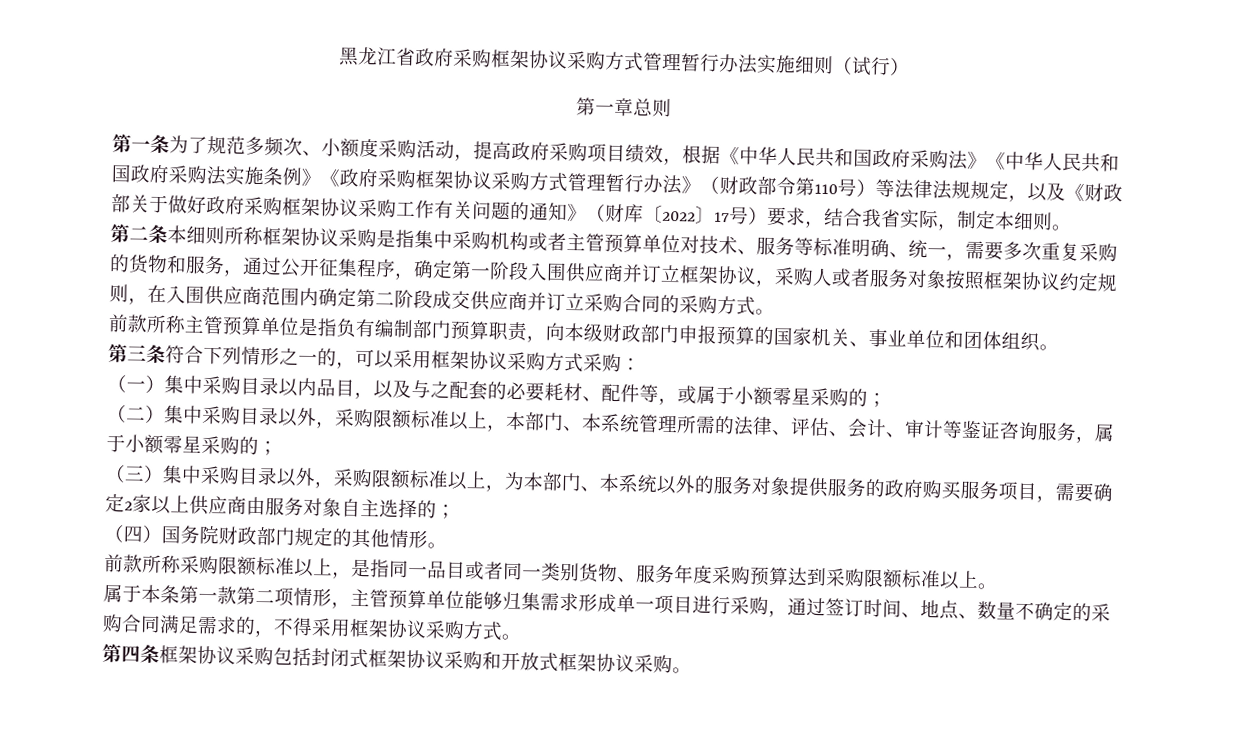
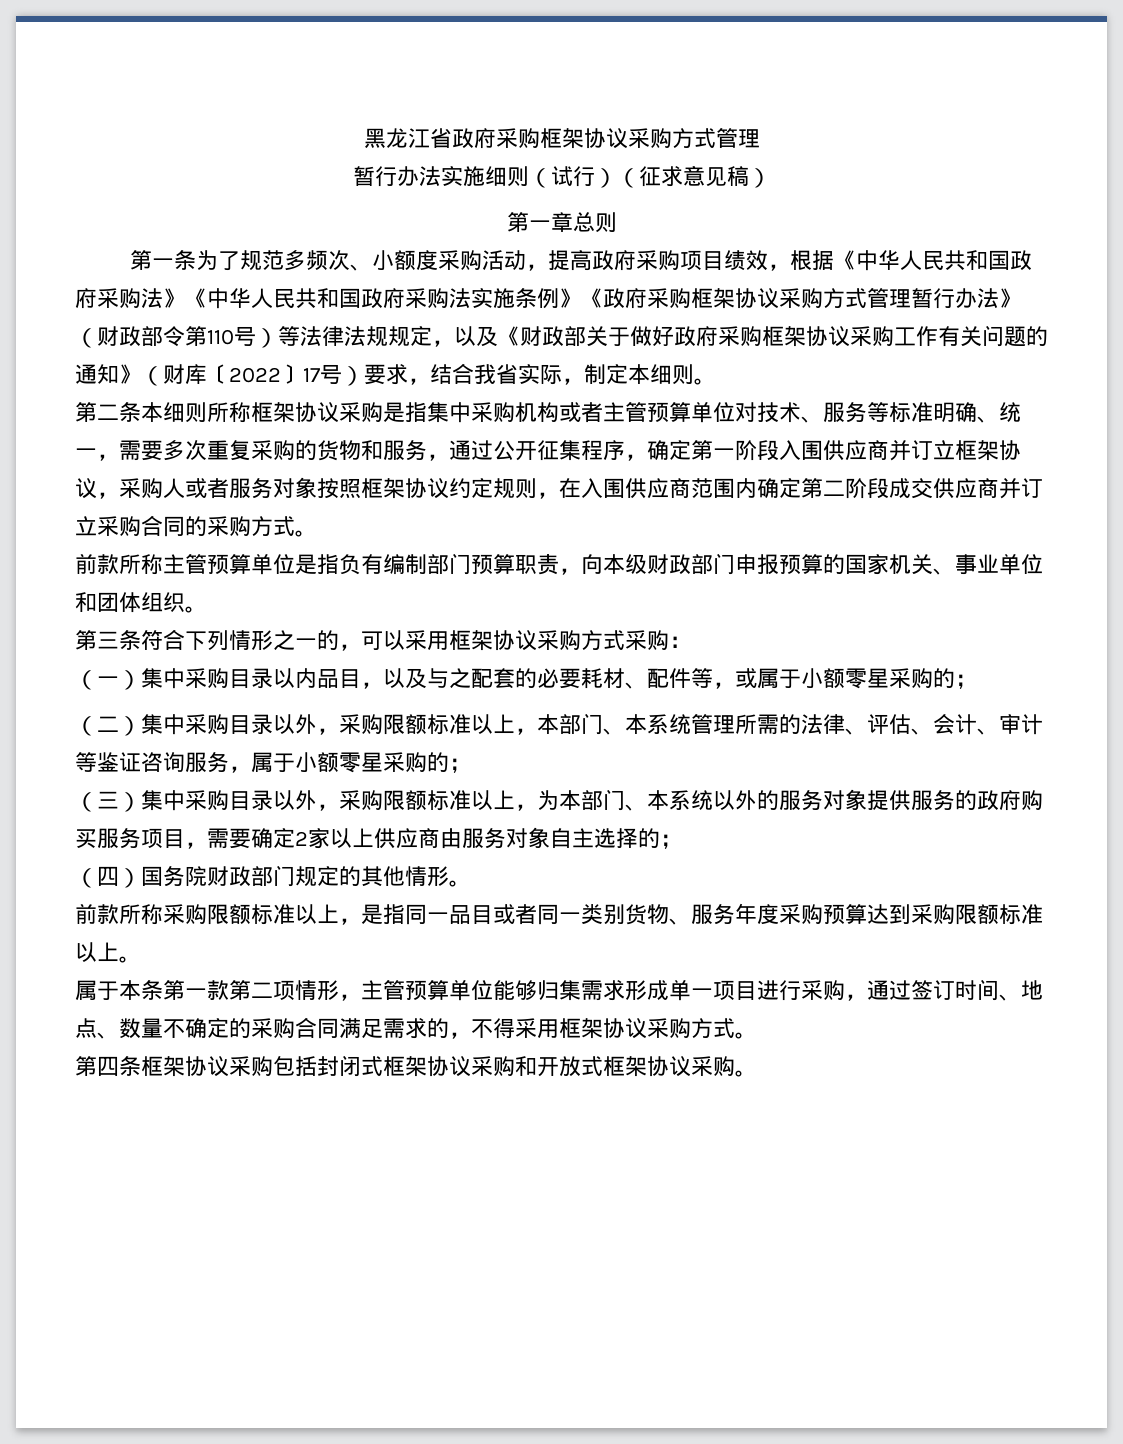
- 黑龙江省政府采购框架协议采购方式管理暂行办法实施细则（试行）
+ 黑龙江省政府采购框架协议采购方式管理
+ 暂行办法实施细则（试行）（征求意见稿）

